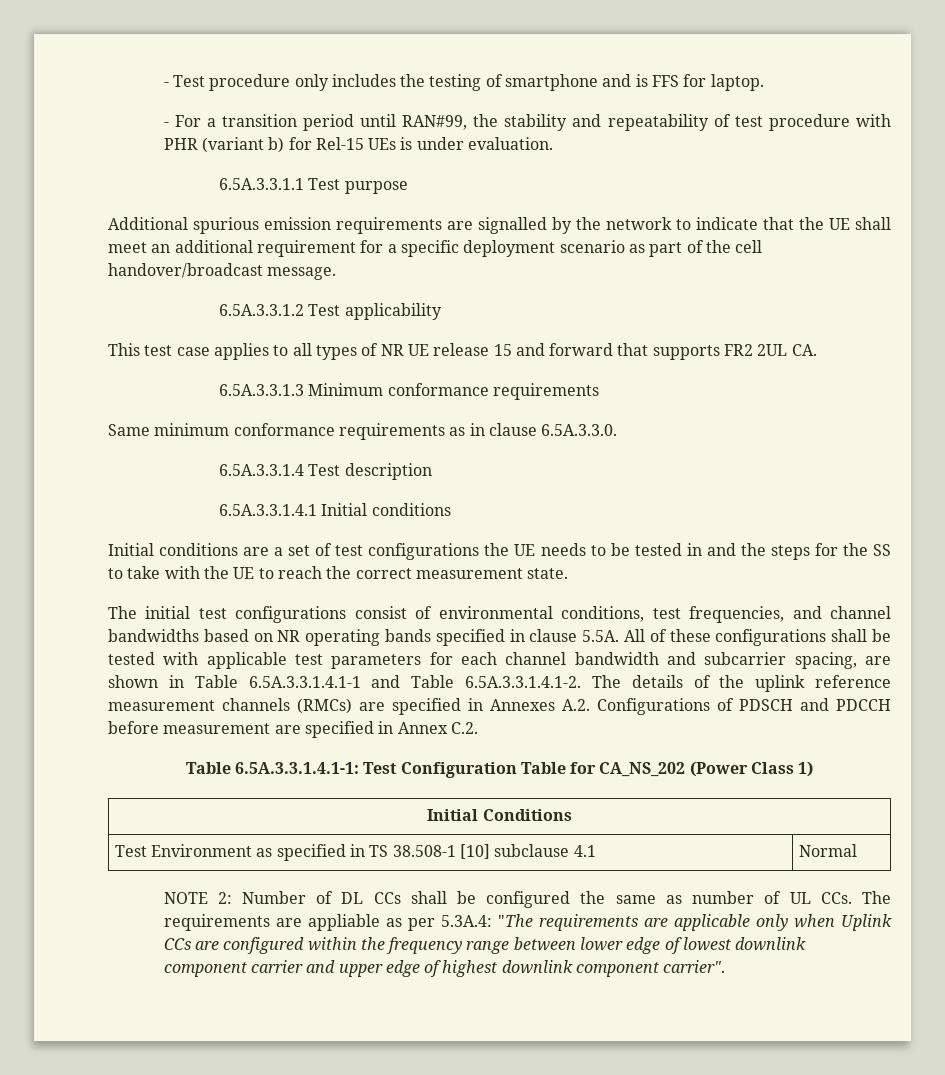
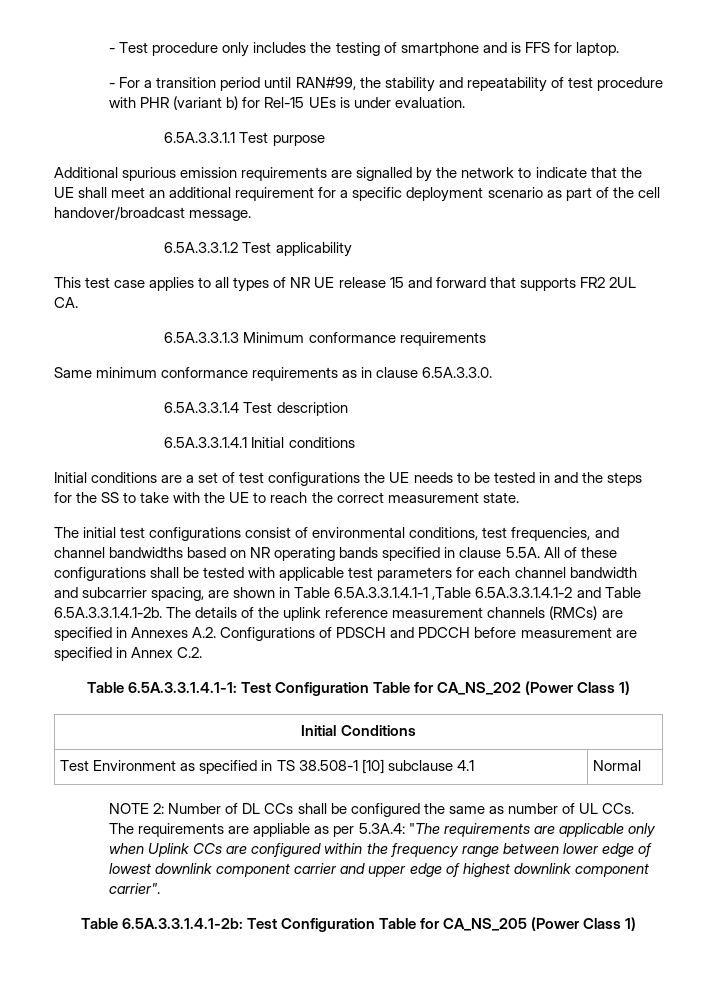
- The initial test configurations consist of environmental conditions, test frequencies, and channel bandwidths based on NR operating bands specified in clause 5.5A. All of these configurations shall be tested with applicable test parameters for each channel bandwidth and subcarrier spacing, are shown in Table 6.5A.3.3.1.4.1-1 and Table 6.5A.3.3.1.4.1-2. The details of the uplink reference measurement channels (RMCs) are specified in Annexes A.2. Configurations of PDSCH and PDCCH before measurement are specified in Annex C.2.
+ The initial test configurations consist of environmental conditions, test frequencies, and channel bandwidths based on NR operating bands specified in clause 5.5A. All of these configurations shall be tested with applicable test parameters for each channel bandwidth and subcarrier spacing, are shown in Table 6.5A.3.3.1.4.1-1 ,Table 6.5A.3.3.1.4.1-2 and Table 6.5A.3.3.1.4.1-2b. The details of the uplink reference measurement channels (RMCs) are specified in Annexes A.2. Configurations of PDSCH and PDCCH before measurement are specified in Annex C.2.
+ Table 6.5A.3.3.1.4.1-2b: Test Configuration Table for CA_NS_205 (Power Class 1)

